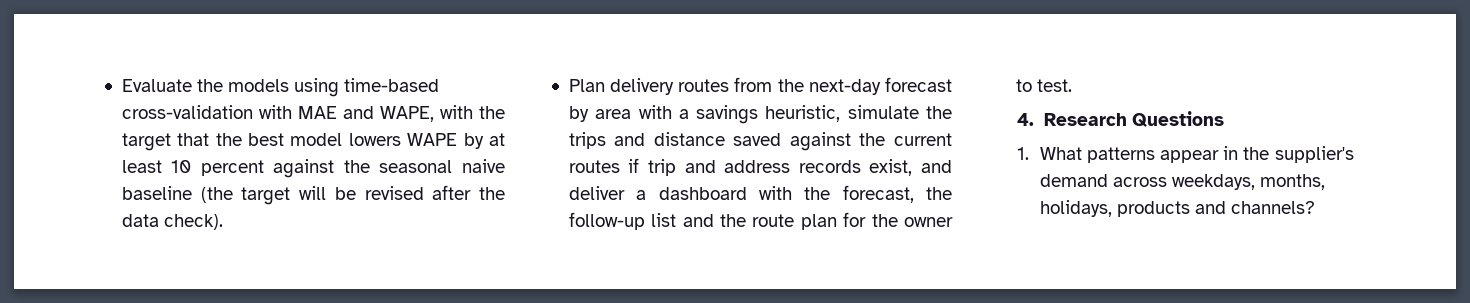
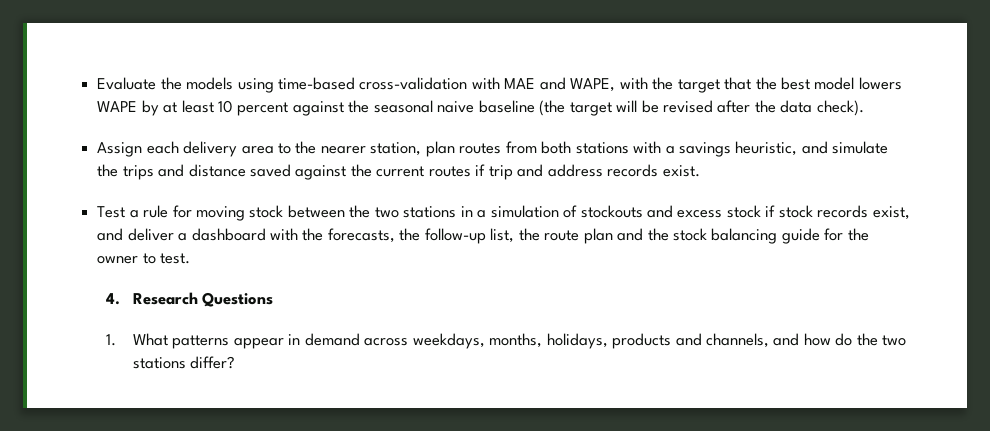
- Plan delivery routes from the next-day forecast by area with a savings heuristic, simulate the trips and distance saved against the current routes if trip and address records exist, and deliver a dashboard with the forecast, the follow-up list and the route plan for the owner to test.
+ Assign each delivery area to the nearer station, plan routes from both stations with a savings heuristic, and simulate the trips and distance saved against the current routes if trip and address records exist.
+ Test a rule for moving stock between the two stations in a simulation of stockouts and excess stock if stock records exist, and deliver a dashboard with the forecasts, the follow-up list, the route plan and the stock balancing guide for the owner to test.
- 1. What patterns appear in the supplier's demand across weekdays, months, holidays, products and channels?
+ 1. What patterns appear in demand across weekdays, months, holidays, products and channels, and how do the two stations differ?

